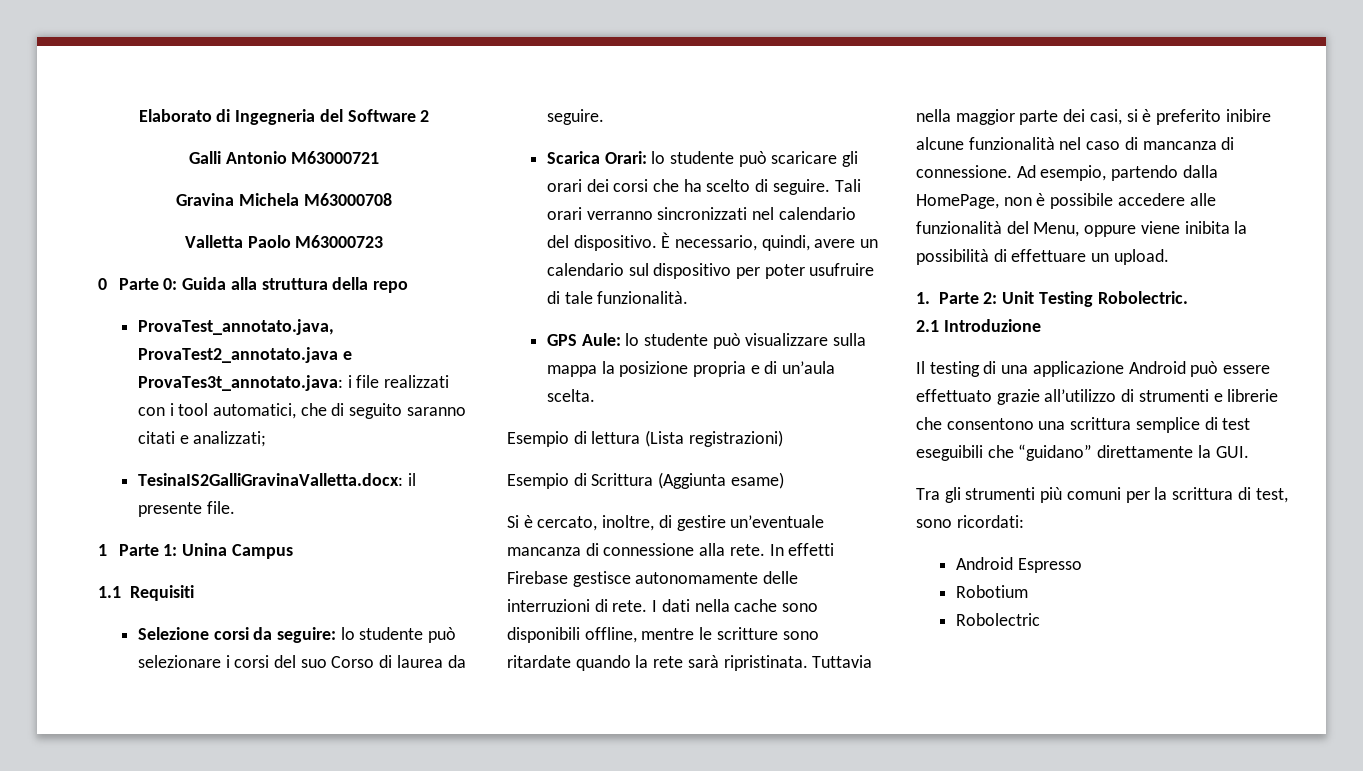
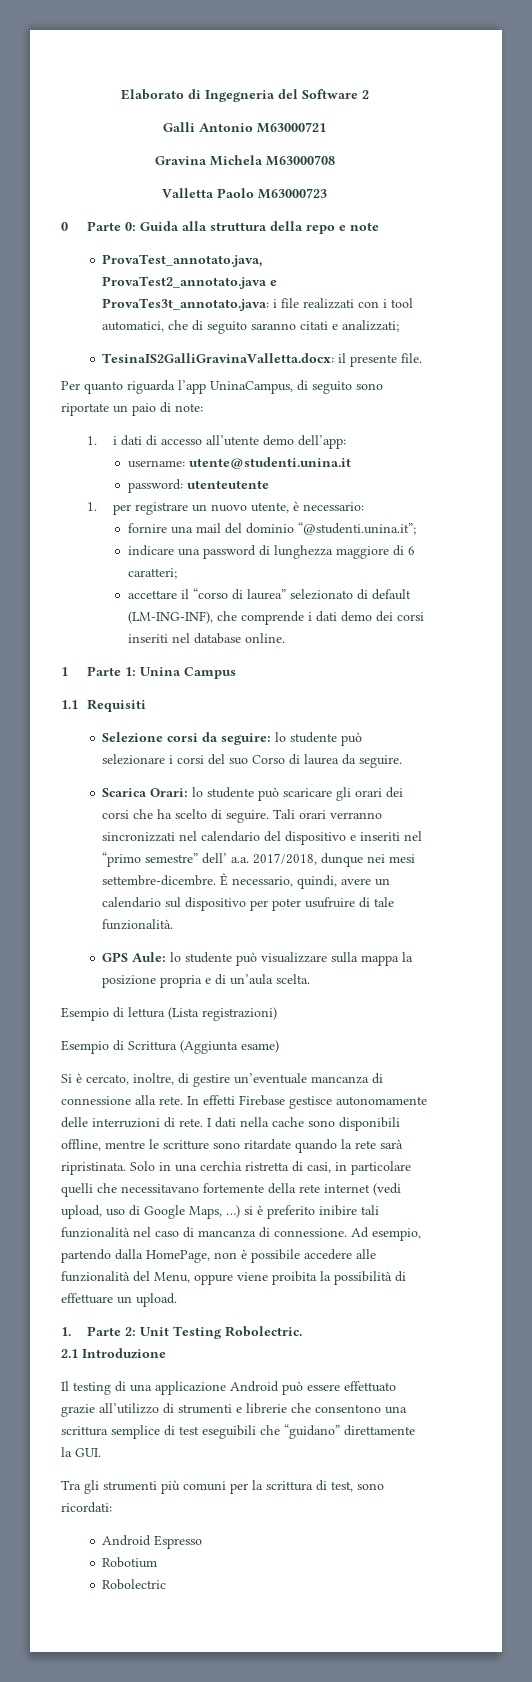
- 0 Parte 0: Guida alla struttura della repo
+ 0 Parte 0: Guida alla struttura della repo e note
+ Per quanto riguarda l’app UninaCampus, di seguito sono riportate un paio di note:
+ 1. i dati di accesso all’utente demo dell’app:
+ username: utente@studenti.unina.it
+ password: utenteutente
+ 1. per registrare un nuovo utente, è necessario:
+ fornire una mail del dominio “@studenti.unina.it”;
+ indicare una password di lunghezza maggiore di 6 caratteri;
+ accettare il “corso di laurea” selezionato di default (LM-ING-INF), che comprende i dati demo dei corsi inseriti nel database online.
- Tali orari verranno sincronizzati nel calendario del dispositivo.
+ Tali orari verranno sincronizzati nel calendario del dispositivo e inseriti nel “primo semestre” dell’ a.a. 2017/2018, dunque nei mesi settembre-dicembre.
- Tuttavia nella maggior parte dei casi, si è preferito inibire alcune funzionalità nel caso di mancanza di connessione.
+ Solo in una cerchia ristretta di casi, in particolare quelli che necessitavano fortemente della rete internet (vedi upload, uso di Google Maps, …) si è preferito inibire tali funzionalità nel caso di mancanza di connessione.
- Ad esempio, partendo dalla HomePage, non è possibile accedere alle funzionalità del Menu, oppure viene inibita la possibilità di effettuare un upload.
+ Ad esempio, partendo dalla HomePage, non è possibile accedere alle funzionalità del Menu, oppure viene proibita la possibilità di effettuare un upload.

